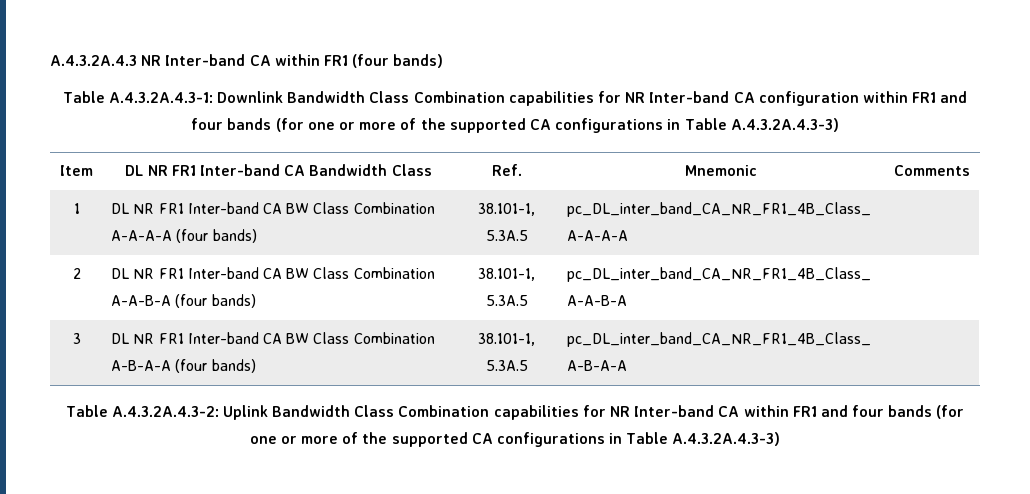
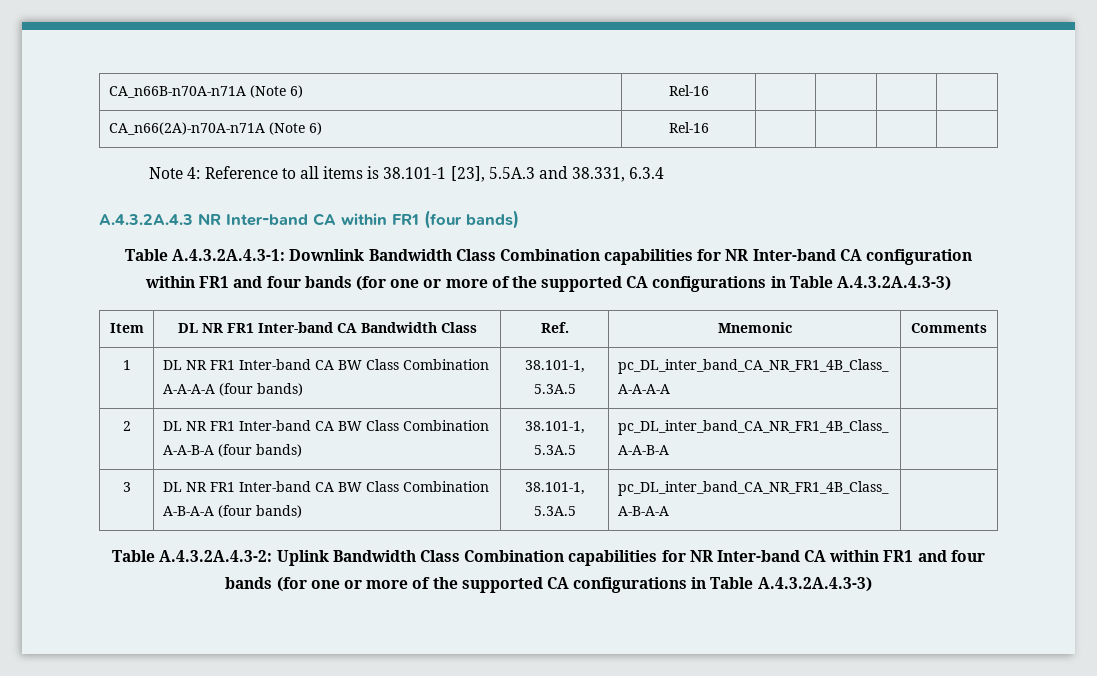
+ CA_n66B-n70A-n71A (Note 6) | Rel-16 | | | |
+ CA_n66(2A)-n70A-n71A (Note 6) | Rel-16 | | | |
+ Note 4: Reference to all items is 38.101-1 [23], 5.5A.3 and 38.331, 6.3.4

